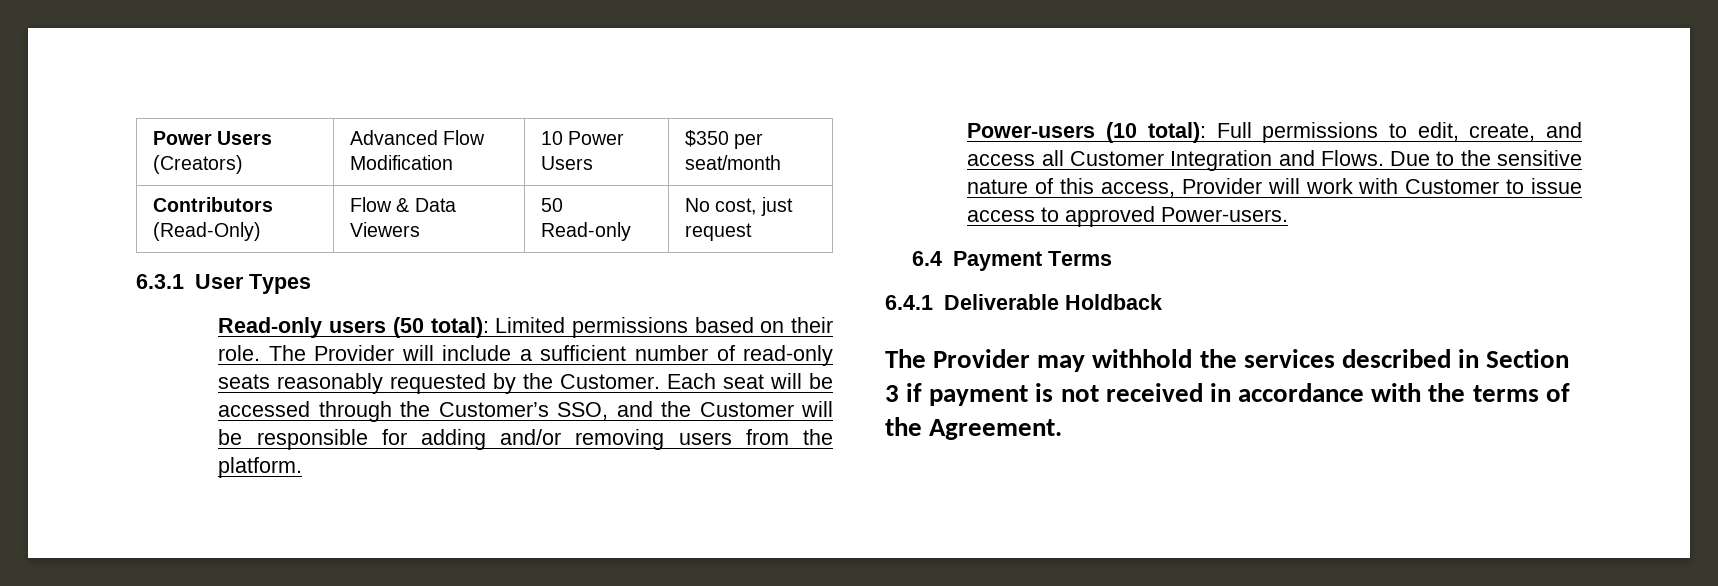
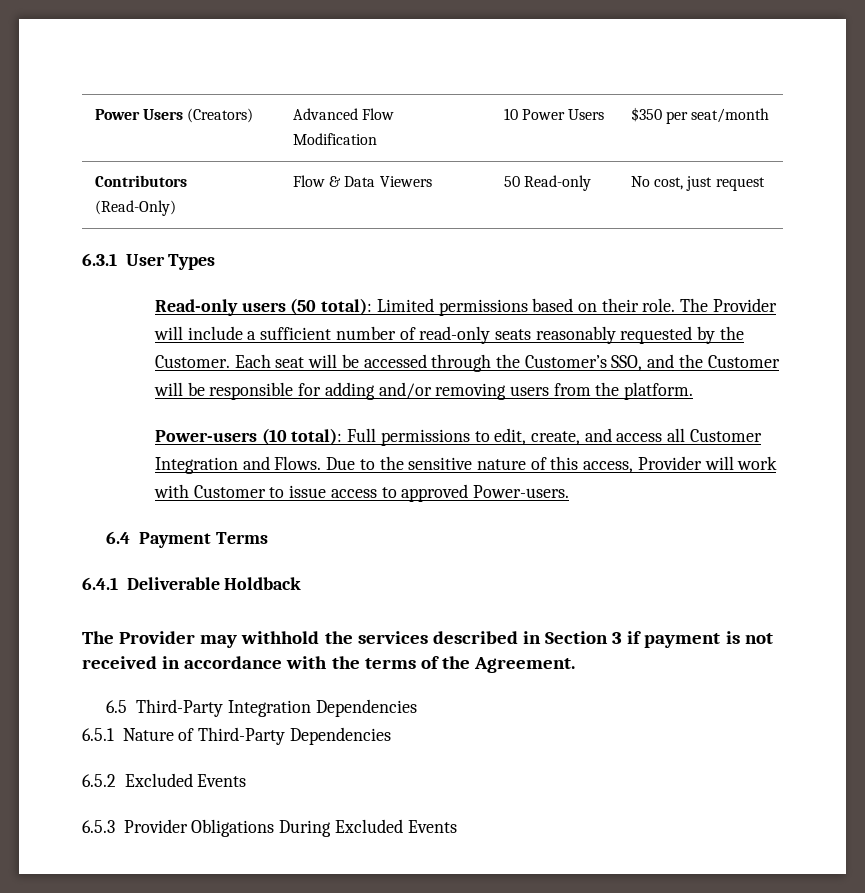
+ 6.5 Third-Party Integration Dependencies
+ 6.5.1 Nature of Third-Party Dependencies
+ 6.5.2 Excluded Events
+ 6.5.3 Provider Obligations During Excluded Events

